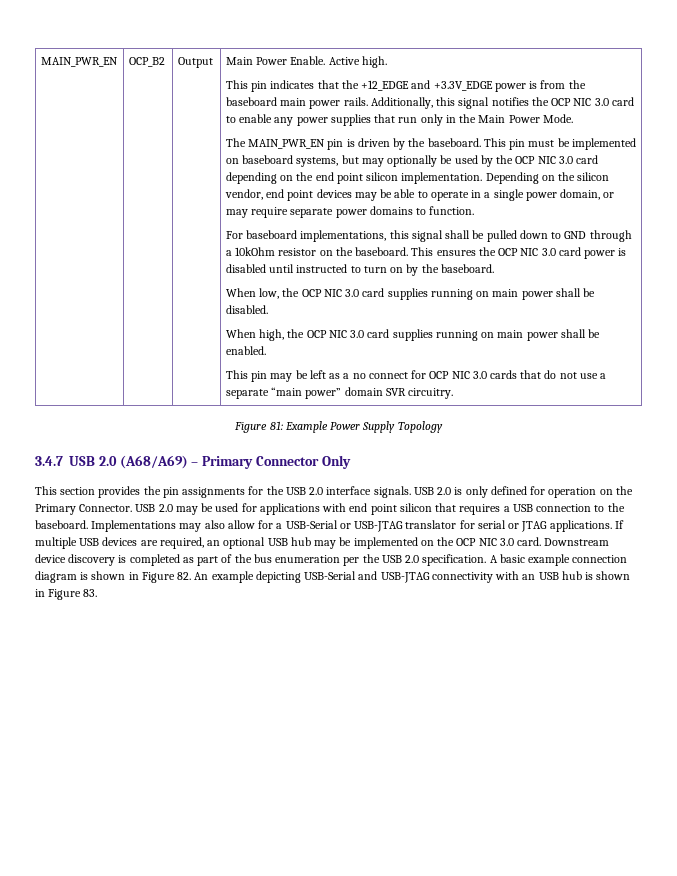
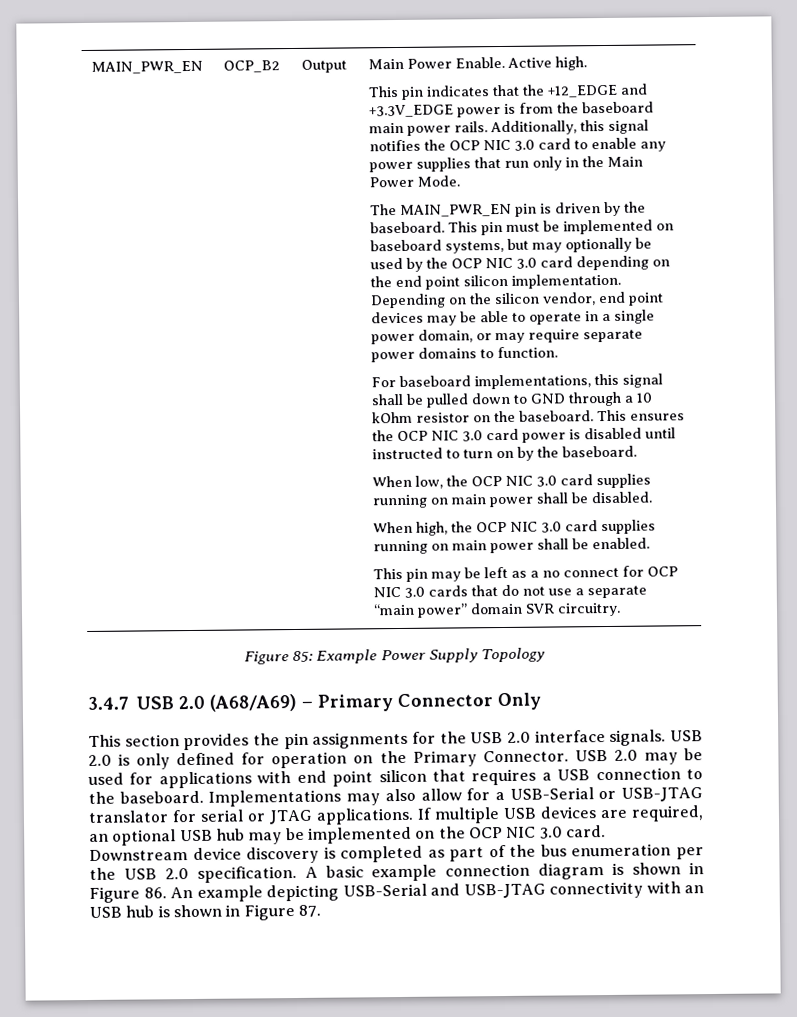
- For baseboard implementations, this signal shall be pulled down to GND through a 10kOhm resistor on the baseboard.
+ For baseboard implementations, this signal shall be pulled down to GND through a 10 kOhm resistor on the baseboard.
- Figure 81: Example Power Supply Topology
+ Figure 85: Example Power Supply Topology
- A basic example connection diagram is shown in Figure 82. An example depicting USB-Serial and USB-JTAG connectivity with an USB hub is shown in Figure 83.
+ A basic example connection diagram is shown in Figure 86. An example depicting USB-Serial and USB-JTAG connectivity with an USB hub is shown in Figure 87.

